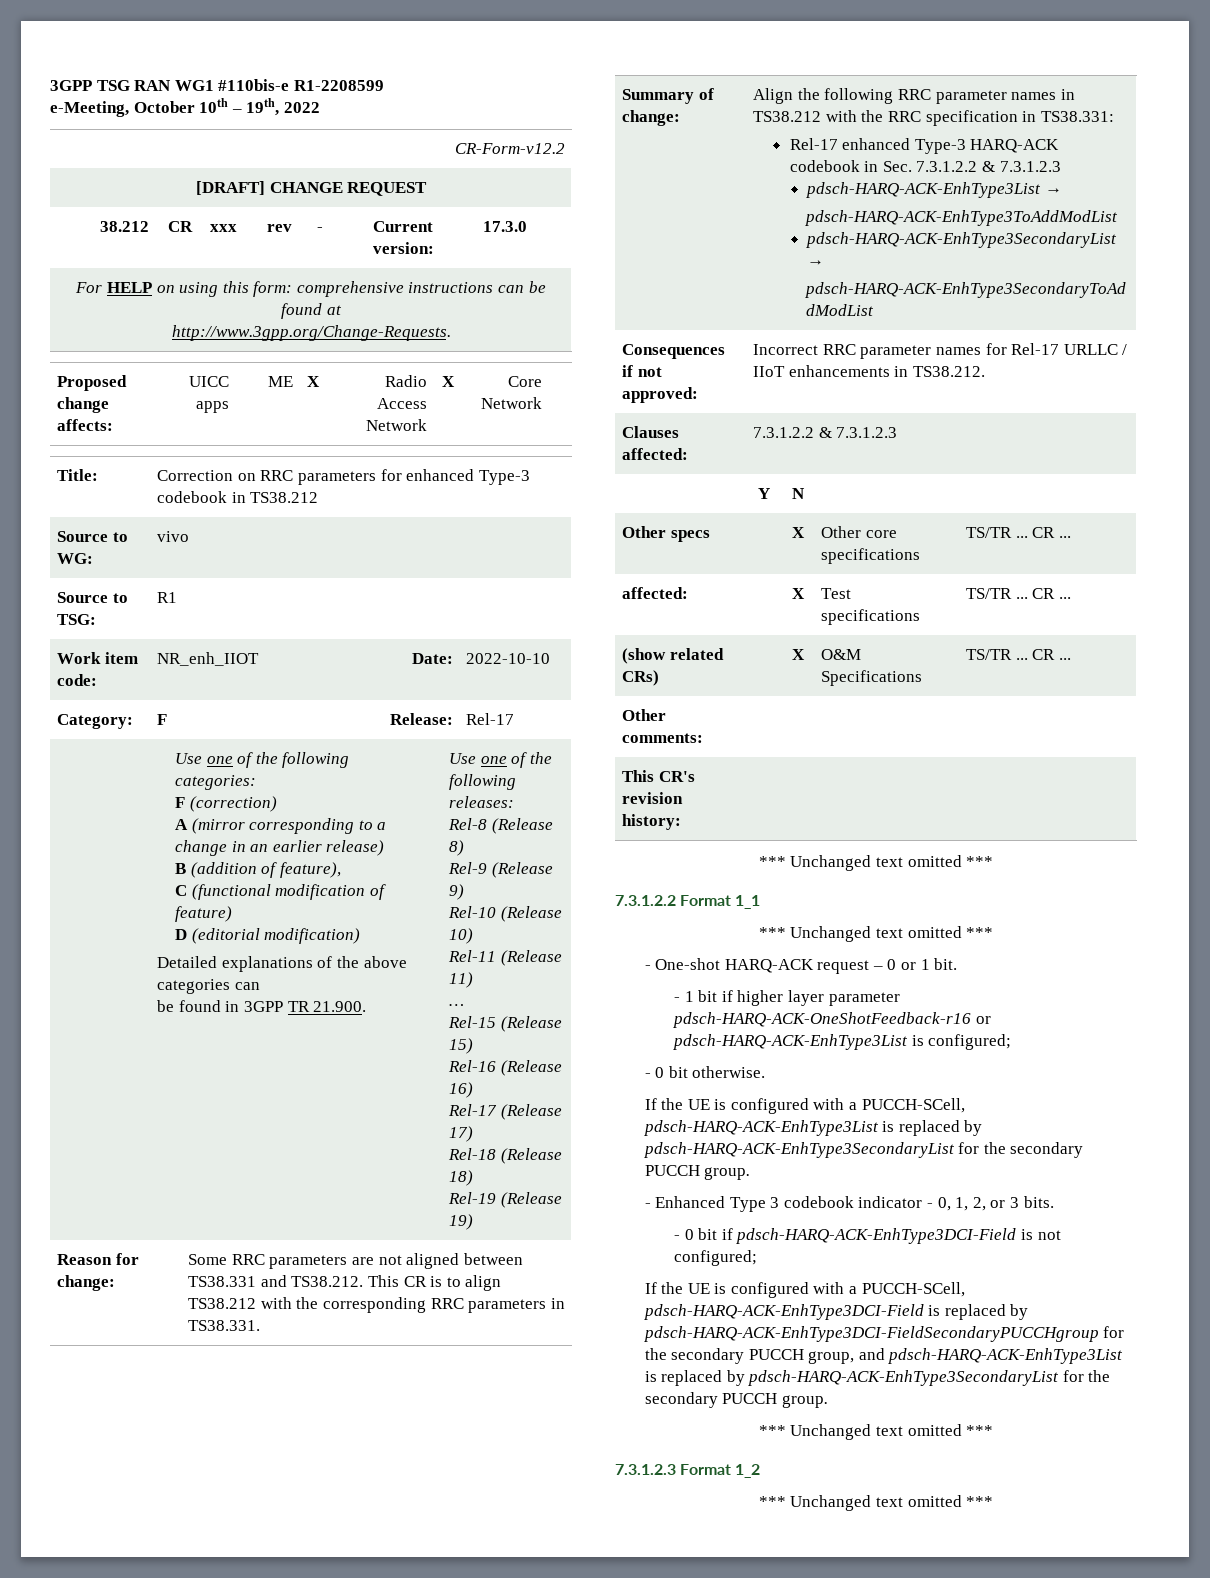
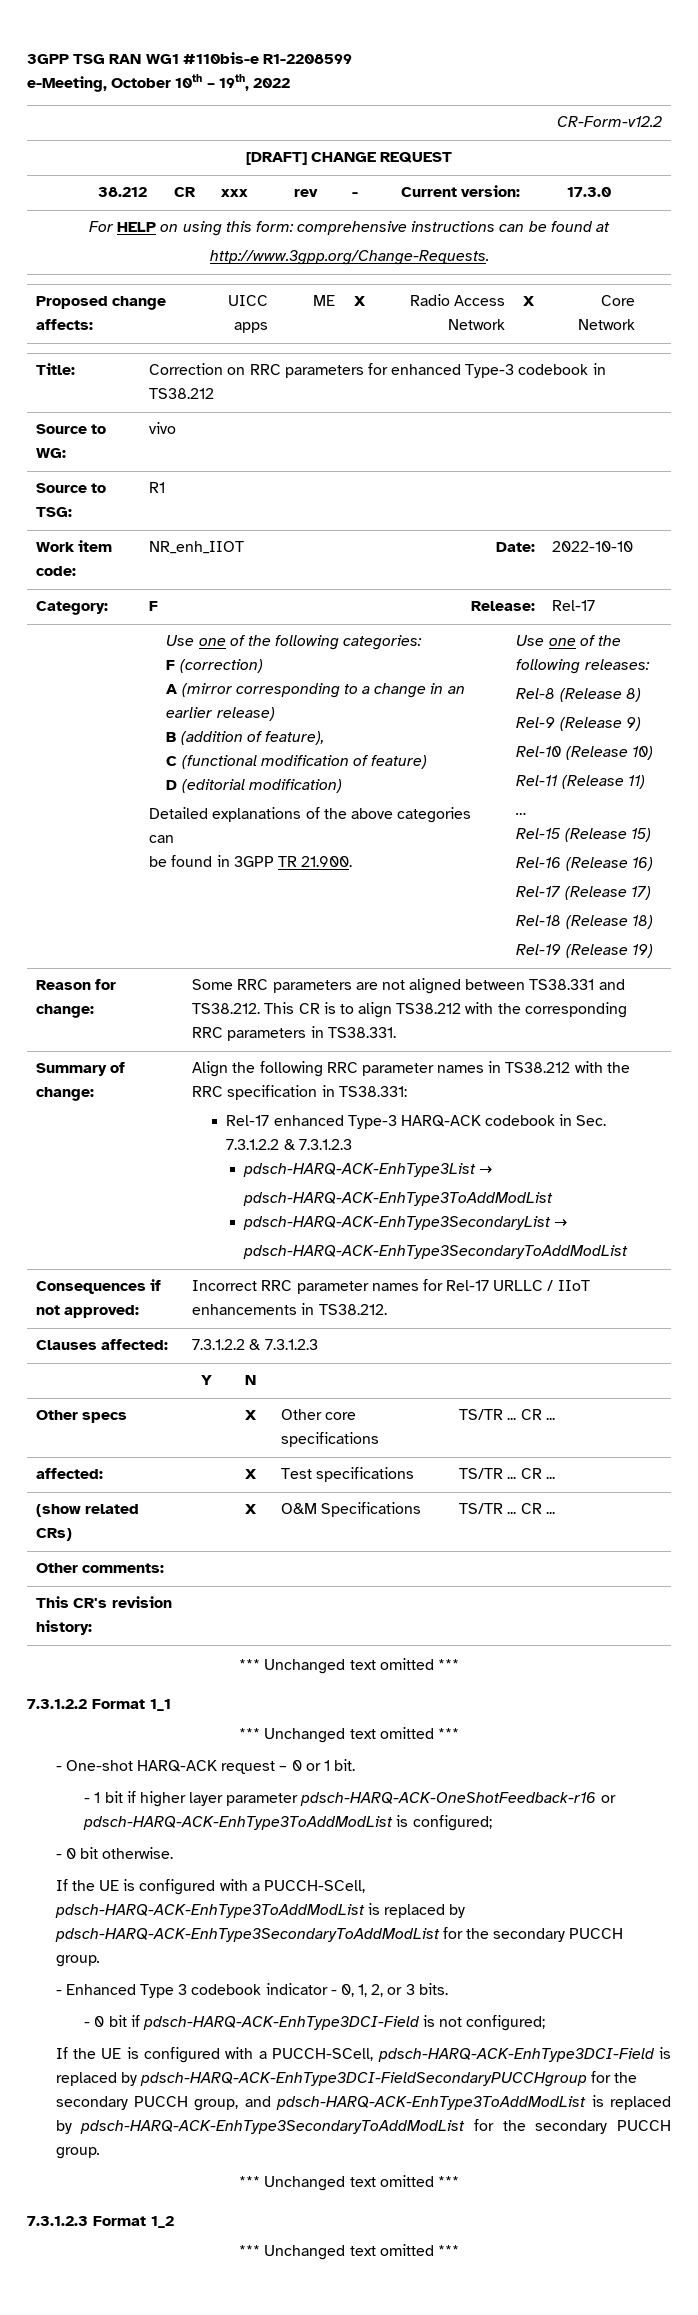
- - 1 bit if higher layer parameter pdsch-HARQ-ACK-OneShotFeedback-r16 or pdsch-HARQ-ACK-EnhType3List is configured;
+ - 1 bit if higher layer parameter pdsch-HARQ-ACK-OneShotFeedback-r16 or pdsch-HARQ-ACK-EnhType3ToAddModList is configured;
- If the UE is configured with a PUCCH-SCell, pdsch-HARQ-ACK-EnhType3List is replaced by pdsch-HARQ-ACK-EnhType3SecondaryList for the secondary PUCCH group.
+ If the UE is configured with a PUCCH-SCell, pdsch-HARQ-ACK-EnhType3ToAddModList is replaced by pdsch-HARQ-ACK-EnhType3SecondaryToAddModList for the secondary PUCCH group.
- If the UE is configured with a PUCCH-SCell, pdsch-HARQ-ACK-EnhType3DCI-Field is replaced by pdsch-HARQ-ACK-EnhType3DCI-FieldSecondaryPUCCHgroup for the secondary PUCCH group, and pdsch-HARQ-ACK-EnhType3List is replaced by pdsch-HARQ-ACK-EnhType3SecondaryList for the secondary PUCCH group.
+ If the UE is configured with a PUCCH-SCell, pdsch-HARQ-ACK-EnhType3DCI-Field is replaced by pdsch-HARQ-ACK-EnhType3DCI-FieldSecondaryPUCCHgroup for the secondary PUCCH group, and pdsch-HARQ-ACK-EnhType3ToAddModList is replaced by pdsch-HARQ-ACK-EnhType3SecondaryToAddModList for the secondary PUCCH group.

